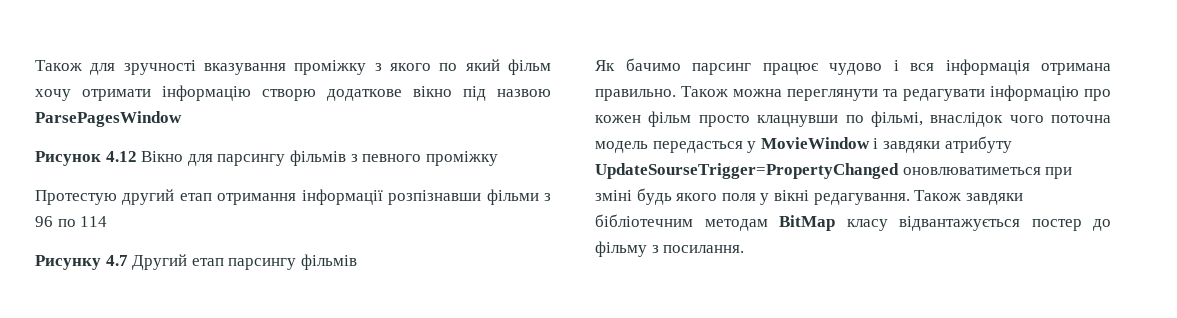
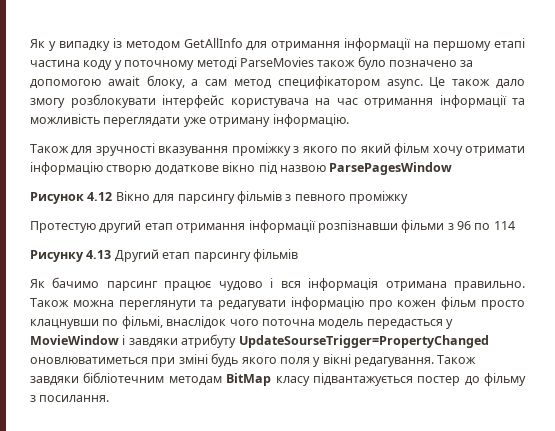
+ Як у випадку із методом GetAllInfo для отримання інформації на першому етапі частина коду у поточному методі ParseMovies також було позначено за допомогою await блоку, а сам метод специфікатором async. Це також дало змогу розблокувати інтерфейс користувача на час отримання інформації та можливість переглядати уже отриману інформацію.
- Рисунку 4.7 Другий етап парсингу фільмів
+ Рисунку 4.13 Другий етап парсингу фільмів
- Також завдяки бібліотечним методам BitMap класу відвантажується постер до фільму з посилання.
+ Також завдяки бібліотечним методам BitMap класу підвантажується постер до фільму з посилання.

